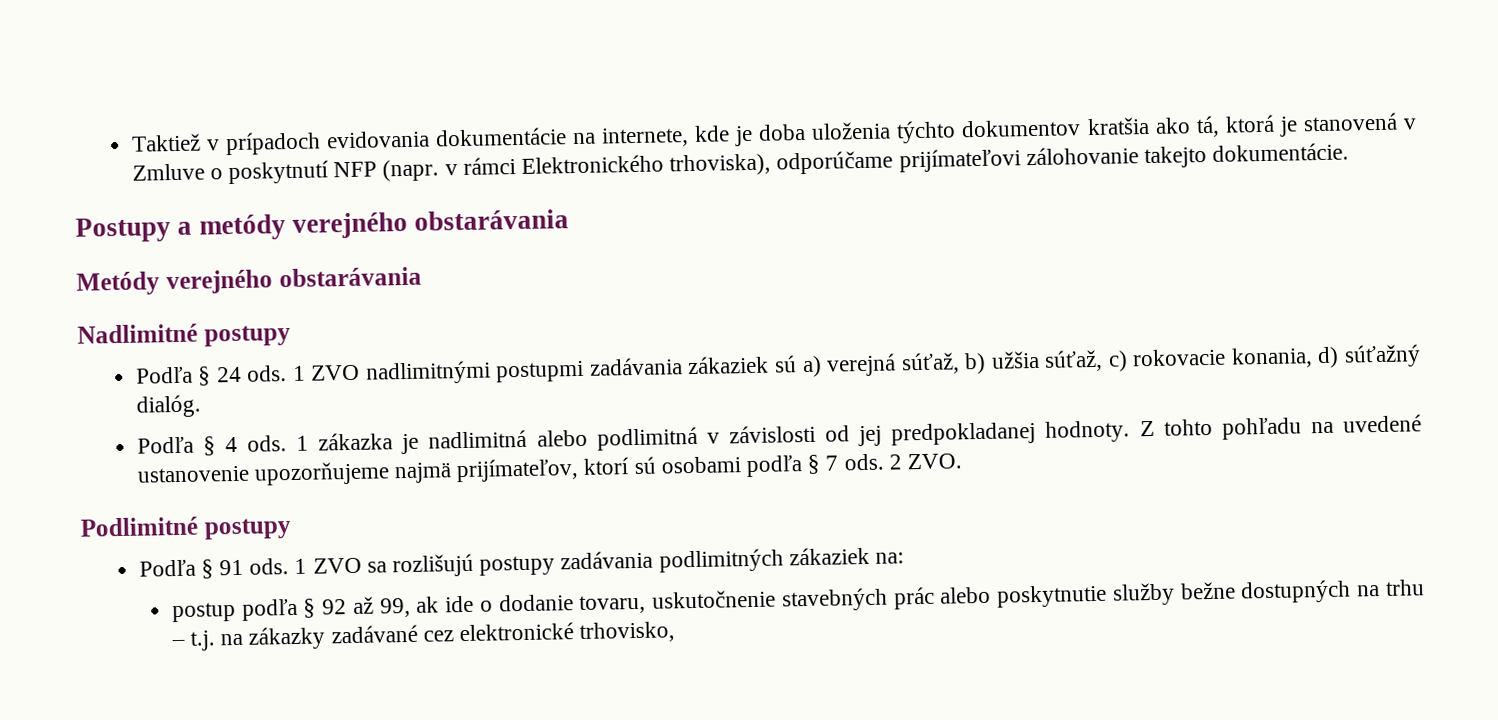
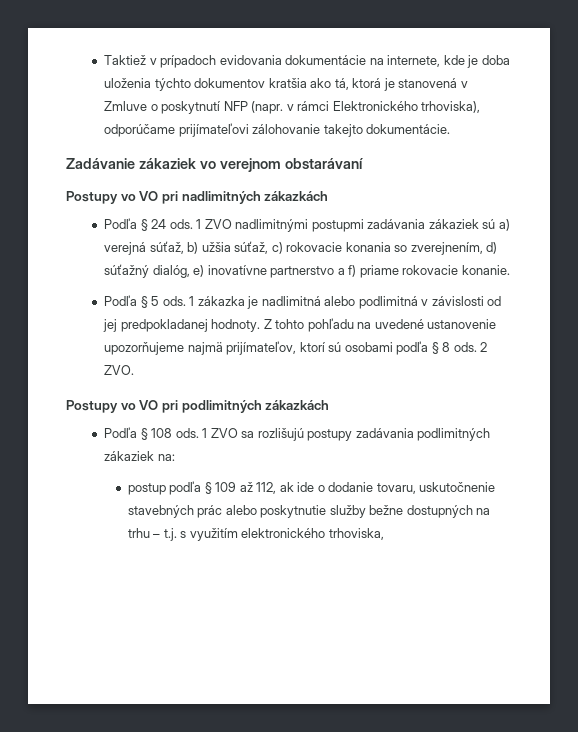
- Postupy a metódy verejného obstarávania
- Metódy verejného obstarávania
- Nadlimitné postupy
+ Zadávanie zákaziek vo verejnom obstarávaní
+ Postupy vo VO pri nadlimitných zákazkách
- 1 ZVO nadlimitnými postupmi zadávania zákaziek sú a) verejná súťaž, b) užšia súťaž, c) rokovacie konania, d) súťažný dialóg.
- Podľa § 4 ods.
+ 1 ZVO nadlimitnými postupmi zadávania zákaziek sú a) verejná súťaž, b) užšia súťaž, c) rokovacie konania so zverejnením, d) súťažný dialóg, e) inovatívne partnerstvo a f) priame rokovacie konanie.
+ Podľa § 5 ods.
- Z tohto pohľadu na uvedené ustanovenie upozorňujeme najmä prijímateľov, ktorí sú osobami podľa § 7 ods.
+ Z tohto pohľadu na uvedené ustanovenie upozorňujeme najmä prijímateľov, ktorí sú osobami podľa § 8 ods.
- Podlimitné postupy
- Podľa § 91 ods.
+ Postupy vo VO pri podlimitných zákazkách
+ Podľa § 108 ods.
- postup podľa § 92 až 99, ak ide o dodanie tovaru, uskutočnenie stavebných prác alebo poskytnutie služby bežne dostupných na trhu – t.j. na zákazky zadávané cez elektronické trhovisko,
+ postup podľa § 109 až 112, ak ide o dodanie tovaru, uskutočnenie stavebných prác alebo poskytnutie služby bežne dostupných na trhu – t.j. s využitím elektronického trhoviska,

